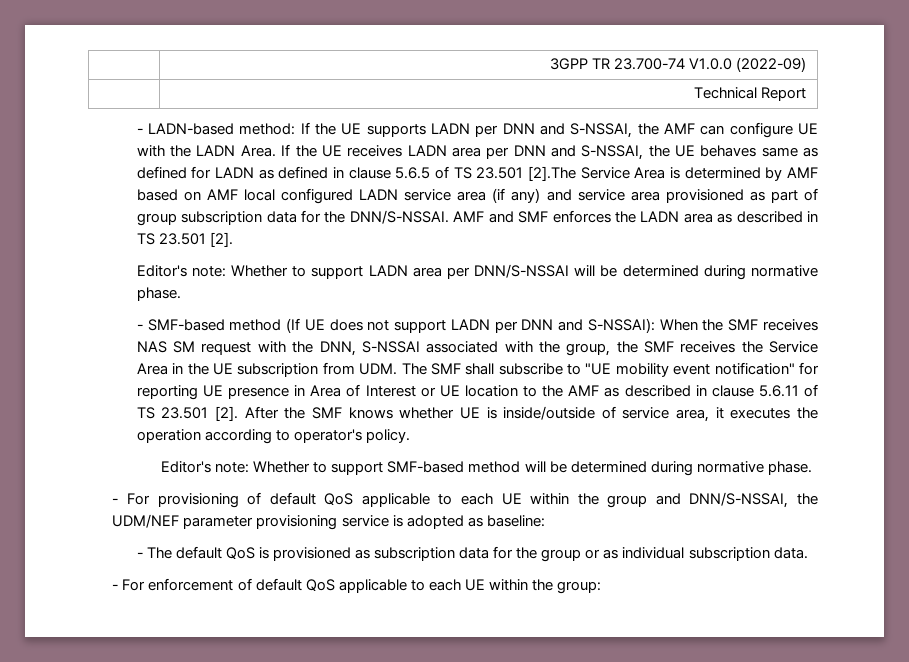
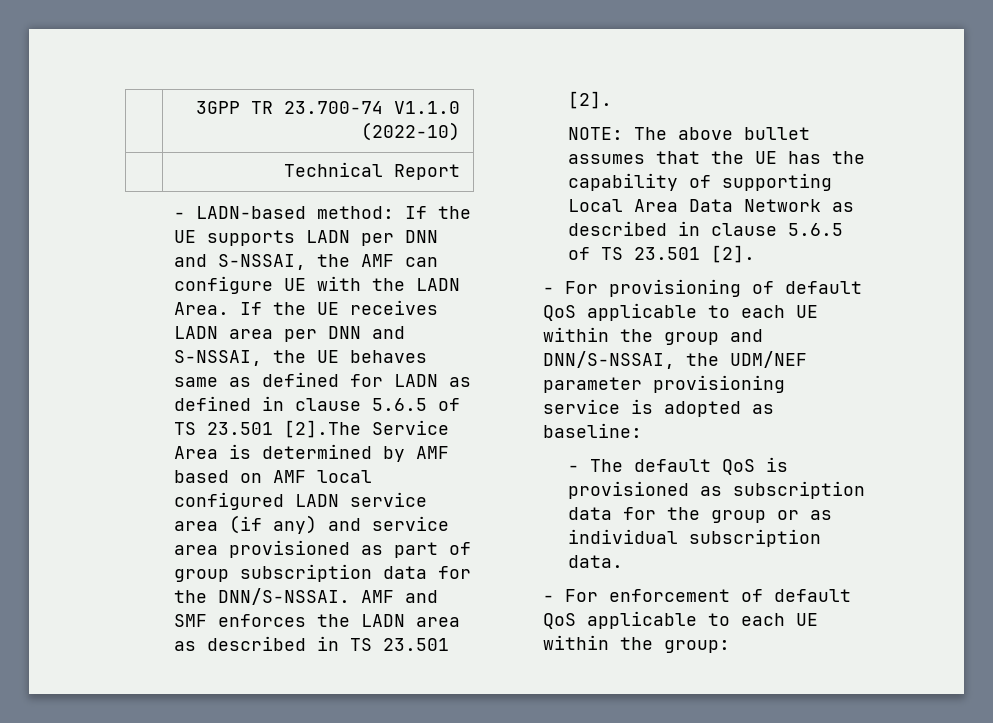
- | 3GPP TR 23.700-74 V1.0.0 (2022-09)
+ | 3GPP TR 23.700-74 V1.1.0 (2022-10)
- Editor's note: Whether to support LADN area per DNN/S-NSSAI will be determined during normative phase.
- - SMF-based method (If UE does not support LADN per DNN and S-NSSAI): When the SMF receives NAS SM request with the DNN, S-NSSAI associated with the group, the SMF receives the Service Area in the UE subscription from UDM. The SMF shall subscribe to "UE mobility event notification" for reporting UE presence in Area of Interest or UE location to the AMF as described in clause 5.6.11 of TS 23.501 [2]. After the SMF knows whether UE is inside/outside of service area, it executes the operation according to operator's policy.
- Editor's note: Whether to support SMF-based method will be determined during normative phase.
+ NOTE: The above bullet assumes that the UE has the capability of supporting Local Area Data Network as described in clause 5.6.5 of TS 23.501 [2].

